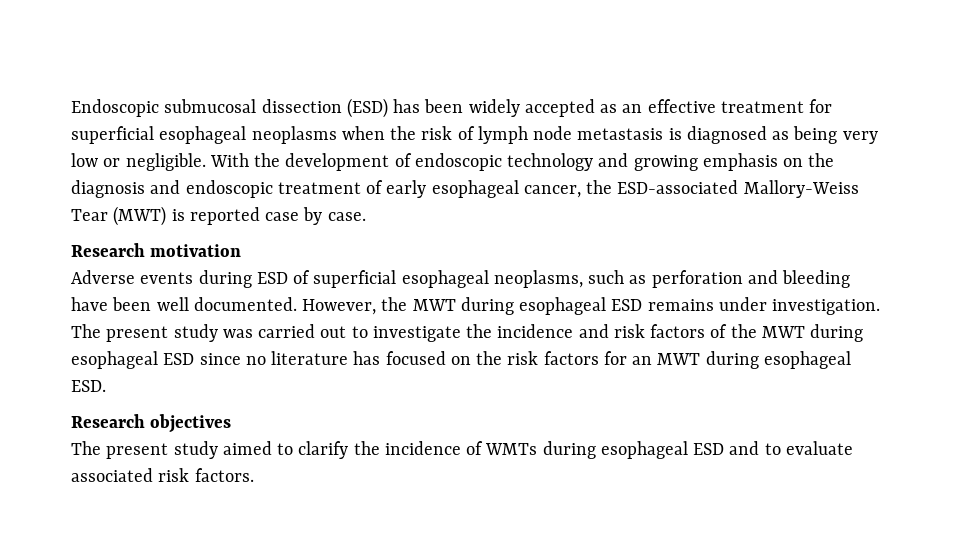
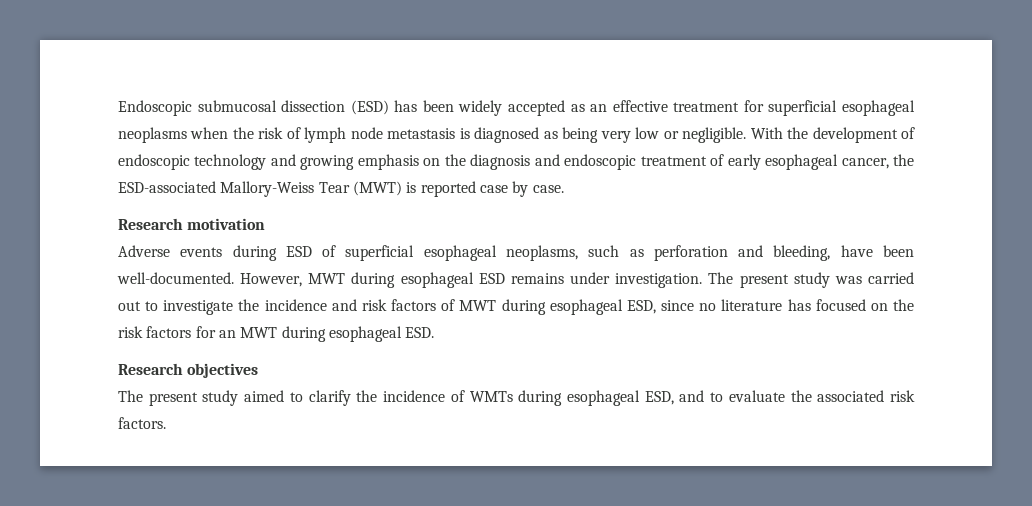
- Adverse events during ESD of superficial esophageal neoplasms, such as perforation and bleeding have been well documented. However, the MWT during esophageal ESD remains under investigation.
+ Adverse events during ESD of superficial esophageal neoplasms, such as perforation and bleeding, have been well-documented. However, MWT during esophageal ESD remains under investigation.
- The present study was carried out to investigate the incidence and risk factors of the MWT during esophageal ESD since no literature has focused on the risk factors for an MWT during esophageal ESD.
+ The present study was carried out to investigate the incidence and risk factors of MWT during esophageal ESD, since no literature has focused on the risk factors for an MWT during esophageal ESD.
- The present study aimed to clarify the incidence of WMTs during esophageal ESD and to evaluate associated risk factors.
+ The present study aimed to clarify the incidence of WMTs during esophageal ESD, and to evaluate the associated risk factors.

